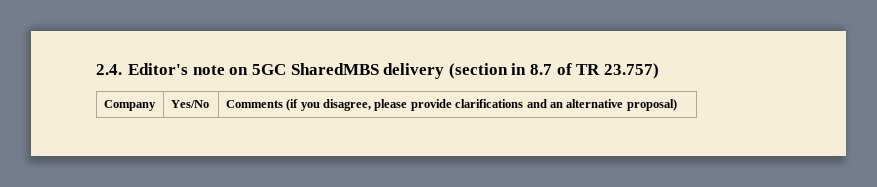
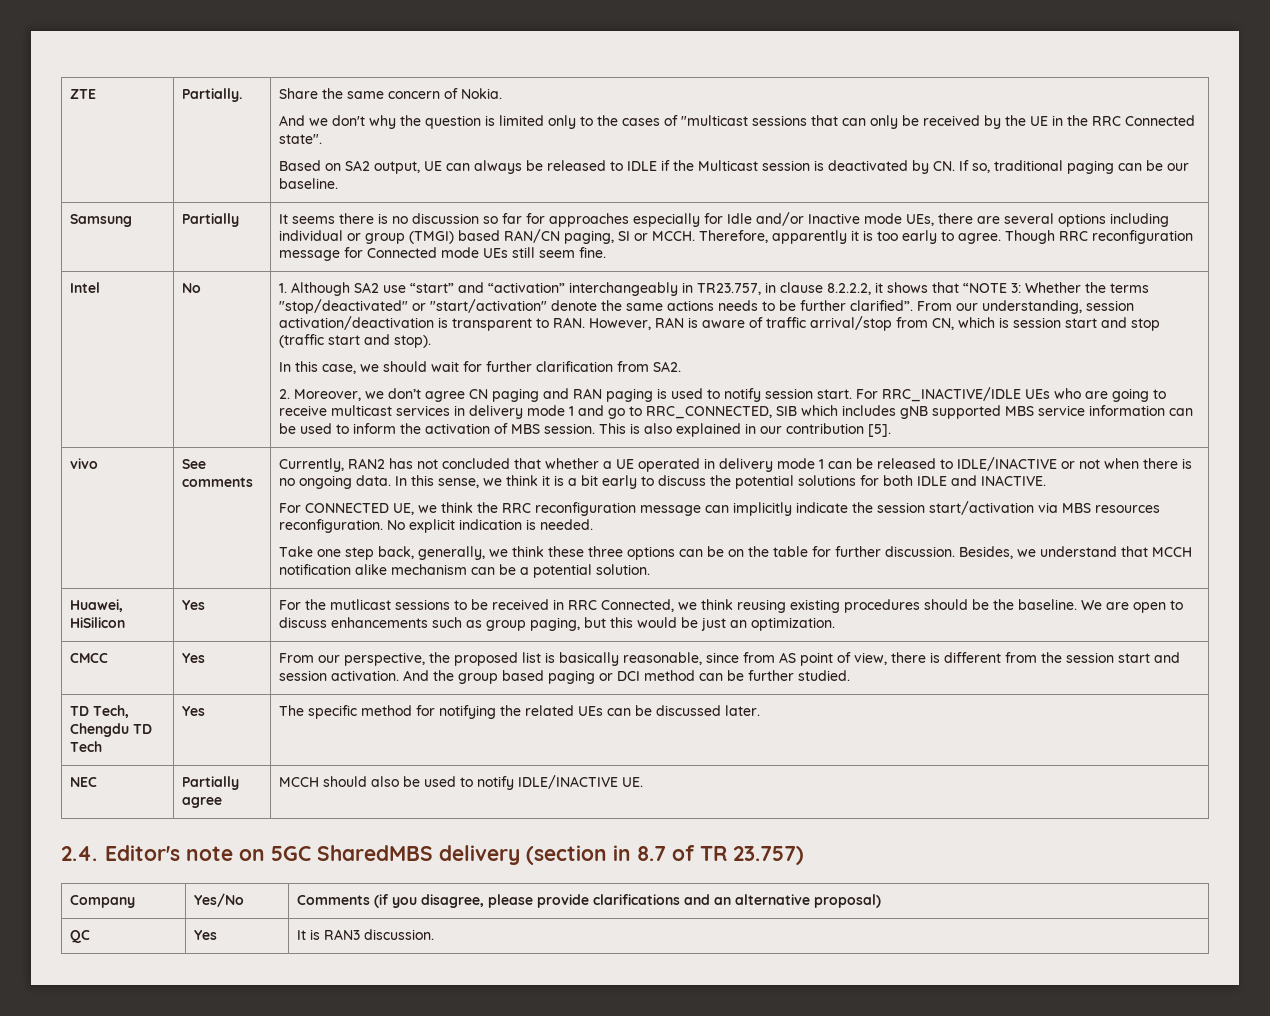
+ ZTE | Partially. | Share the same concern of Nokia.
+ And we don't why the question is limited only to the cases of "multicast sessions that can only be received by the UE in the RRC Connected state".
+ Based on SA2 output, UE can always be released to IDLE if the Multicast session is deactivated by CN. If so, traditional paging can be our baseline.
+ Samsung | Partially | It seems there is no discussion so far for approaches especially for Idle and/or Inactive mode UEs, there are several options including individual or group (TMGI) based RAN/CN paging, SI or MCCH. Therefore, apparently it is too early to agree. Though RRC reconfiguration message for Connected mode UEs still seem fine.
+ Intel | No | 1. Although SA2 use “start” and “activation” interchangeably in TR23.757, in clause 8.2.2.2, it shows that “NOTE 3: Whether the terms "stop/deactivated" or "start/activation" denote the same actions needs to be further clarified”. From our understanding, session activation/deactivation is transparent to RAN. However, RAN is aware of traffic arrival/stop from CN, which is session start and stop (traffic start and stop).
+ In this case, we should wait for further clarification from SA2.
+ 2. Moreover, we don’t agree CN paging and RAN paging is used to notify session start. For RRC_INACTIVE/IDLE UEs who are going to receive multicast services in delivery mode 1 and go to RRC_CONNECTED, SIB which includes gNB supported MBS service information can be used to inform the activation of MBS session. This is also explained in our contribution [5].
+ vivo | See comments | Currently, RAN2 has not concluded that whether a UE operated in delivery mode 1 can be released to IDLE/INACTIVE or not when there is no ongoing data. In this sense, we think it is a bit early to discuss the potential solutions for both IDLE and INACTIVE.
+ For CONNECTED UE, we think the RRC reconfiguration message can implicitly indicate the session start/activation via MBS resources reconfiguration. No explicit indication is needed.
+ Take one step back, generally, we think these three options can be on the table for further discussion. Besides, we understand that MCCH notification alike mechanism can be a potential solution.
+ Huawei, HiSilicon | Yes | For the mutlicast sessions to be received in RRC Connected, we think reusing existing procedures should be the baseline. We are open to discuss enhancements such as group paging, but this would be just an optimization.
+ CMCC | Yes | From our perspective, the proposed list is basically reasonable, since from AS point of view, there is different from the session start and session activation. And the group based paging or DCI method can be further studied.
+ TD Tech, Chengdu TD Tech | Yes | The specific method for notifying the related UEs can be discussed later.
+ NEC | Partially agree | MCCH should also be used to notify IDLE/INACTIVE UE.
+ QC | Yes | It is RAN3 discussion.

